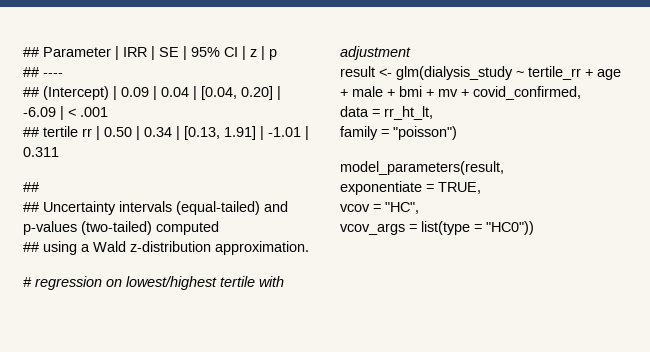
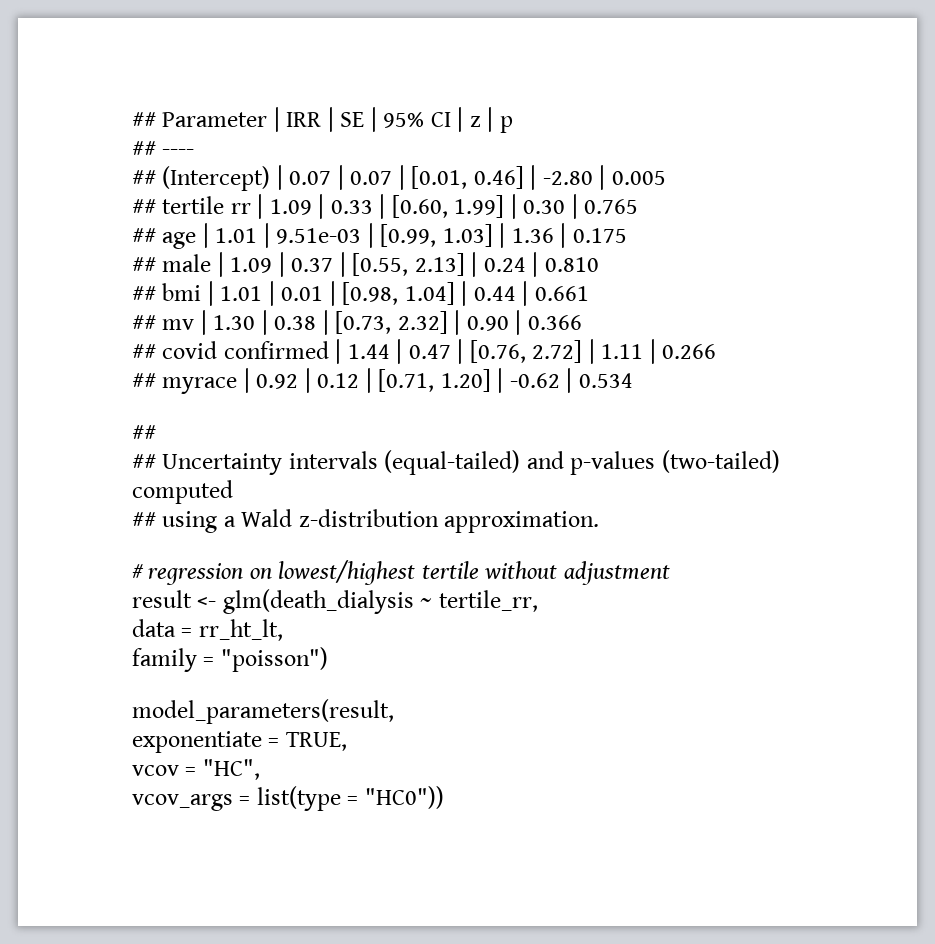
- ## (Intercept) | 0.09 | 0.04 | [0.04, 0.20] | -6.09 | < .001
- ## tertile rr | 0.50 | 0.34 | [0.13, 1.91] | -1.01 | 0.311
+ ## (Intercept) | 0.07 | 0.07 | [0.01, 0.46] | -2.80 | 0.005
+ ## tertile rr | 1.09 | 0.33 | [0.60, 1.99] | 0.30 | 0.765
+ ## age | 1.01 | 9.51e-03 | [0.99, 1.03] | 1.36 | 0.175
+ ## male | 1.09 | 0.37 | [0.55, 2.13] | 0.24 | 0.810
+ ## bmi | 1.01 | 0.01 | [0.98, 1.04] | 0.44 | 0.661
+ ## mv | 1.30 | 0.38 | [0.73, 2.32] | 0.90 | 0.366
+ ## covid confirmed | 1.44 | 0.47 | [0.76, 2.72] | 1.11 | 0.266
+ ## myrace | 0.92 | 0.12 | [0.71, 1.20] | -0.62 | 0.534
- # regression on lowest/highest tertile with adjustment
+ # regression on lowest/highest tertile without adjustment
- result <- glm(dialysis_study ~ tertile_rr + age + male + bmi + mv + covid_confirmed,
+ result <- glm(death_dialysis ~ tertile_rr,

